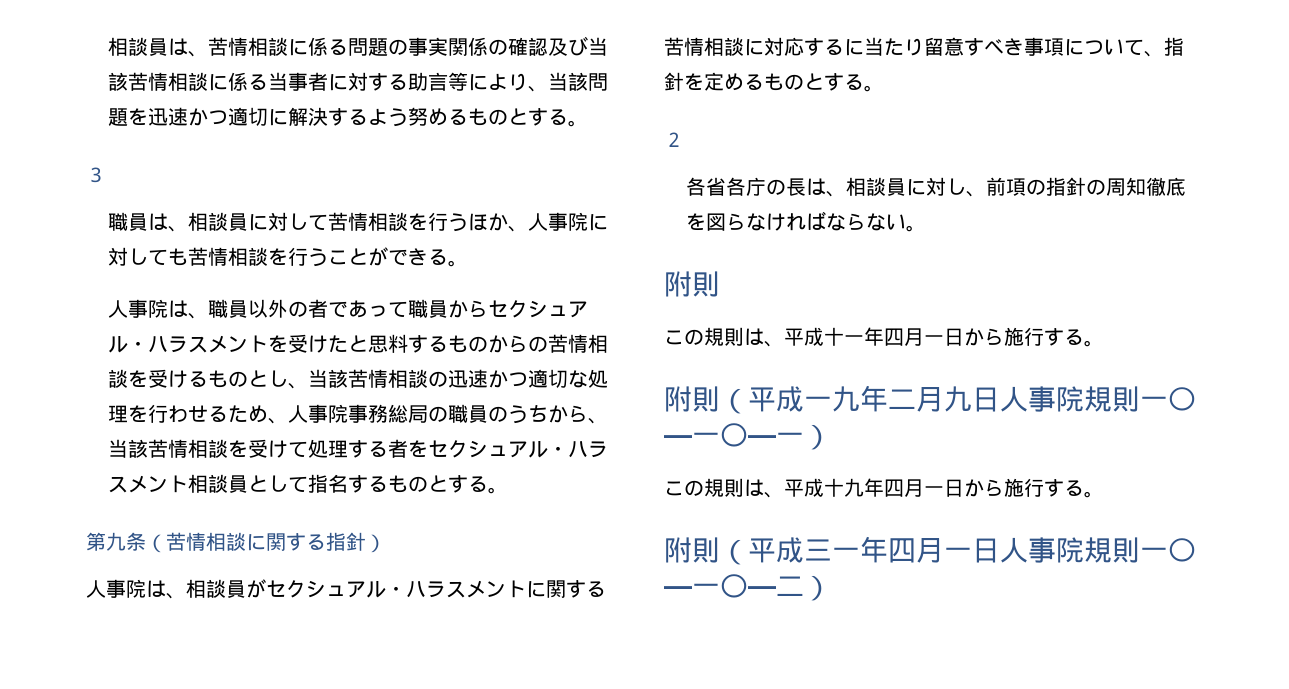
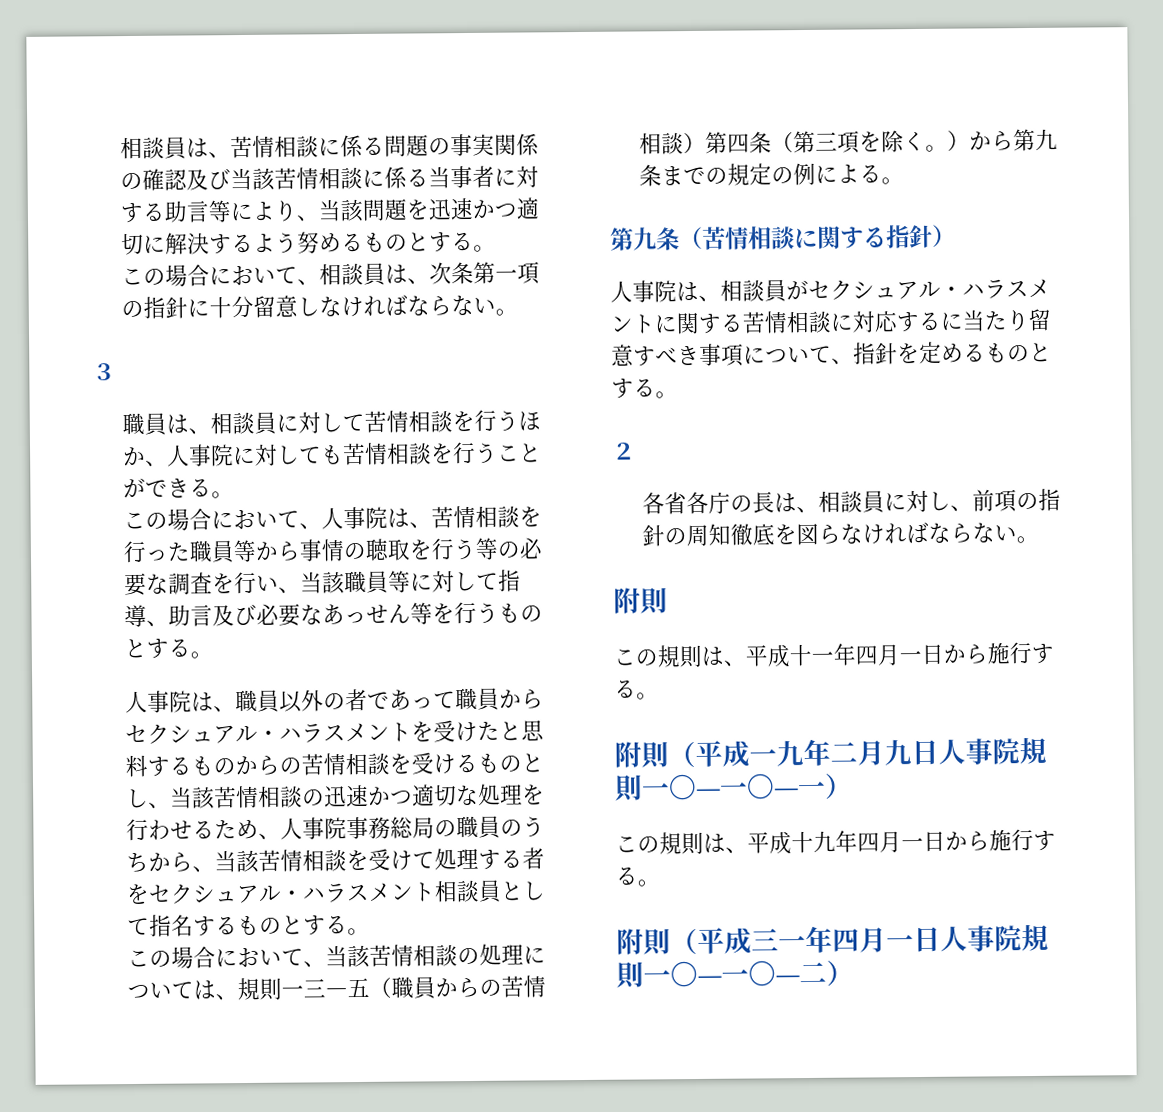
+ この場合において、相談員は、次条第一項の指針に十分留意しなければならない。
+ この場合において、人事院は、苦情相談を行った職員等から事情の聴取を行う等の必要な調査を行い、当該職員等に対して指導、助言及び必要なあっせん等を行うものとする。
+ この場合において、当該苦情相談の処理については、規則一三―五（職員からの苦情相談）第四条（第三項を除く。）から第九条までの規定の例による。

